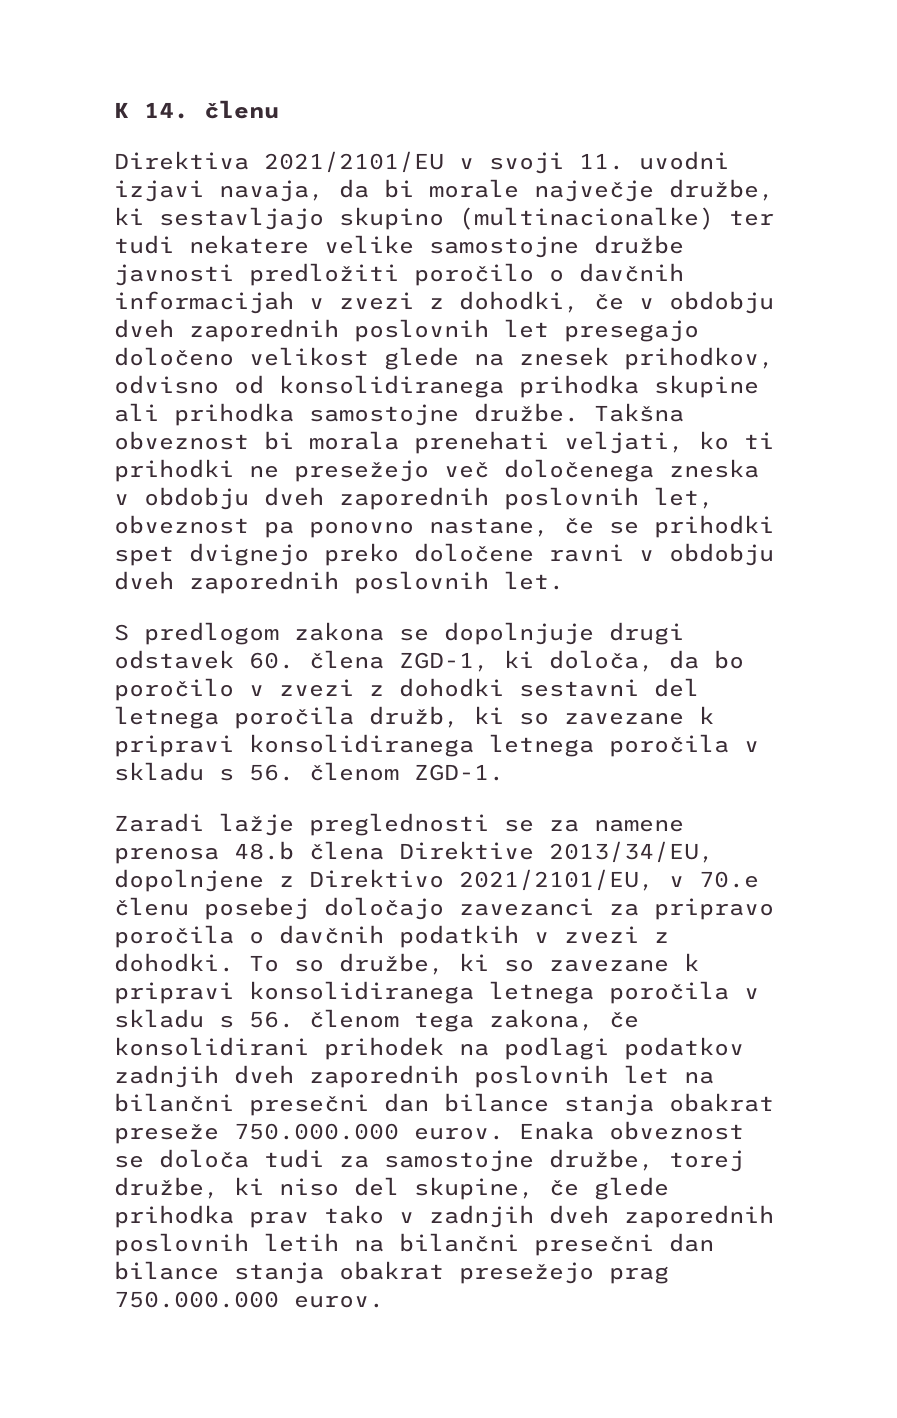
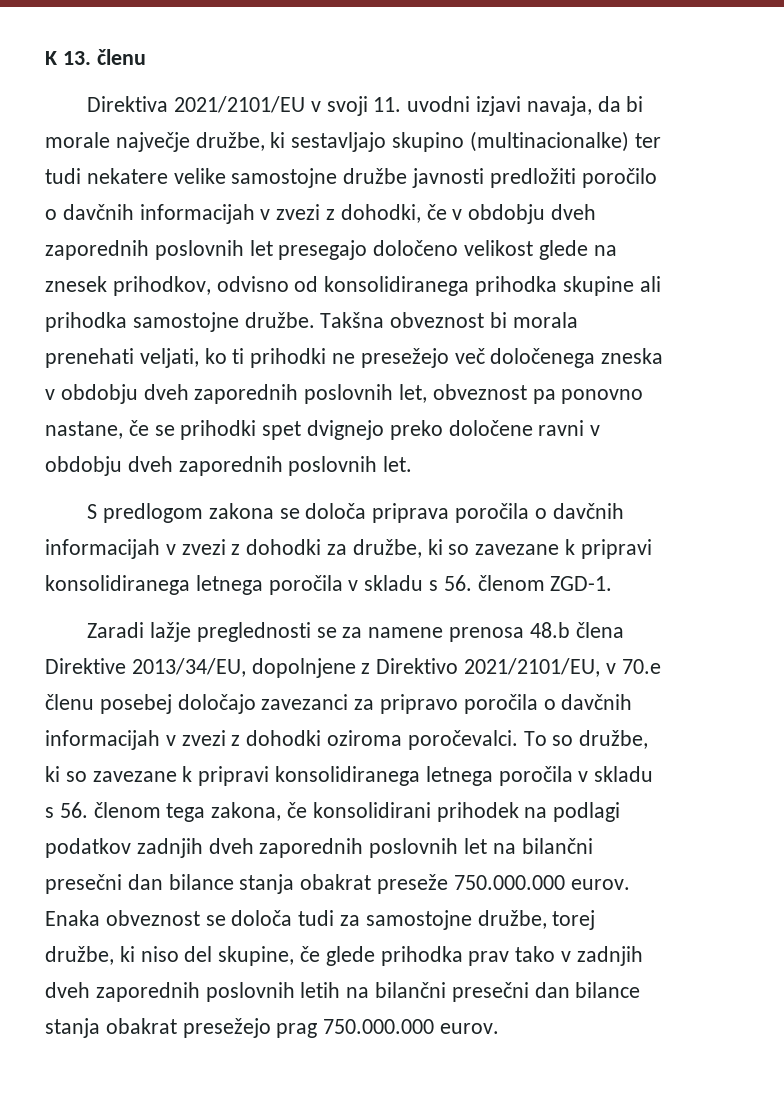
- K 14. členu
+ K 13. členu
- S predlogom zakona se dopolnjuje drugi odstavek 60. člena ZGD-1, ki določa, da bo poročilo v zvezi z dohodki sestavni del letnega poročila družb, ki so zavezane k pripravi konsolidiranega letnega poročila v skladu s 56. členom ZGD-1.
+ S predlogom zakona se določa priprava poročila o davčnih informacijah v zvezi z dohodki za družbe, ki so zavezane k pripravi konsolidiranega letnega poročila v skladu s 56. členom ZGD-1.
- Zaradi lažje preglednosti se za namene prenosa 48.b člena Direktive 2013/34/EU, dopolnjene z Direktivo 2021/2101/EU, v 70.e členu posebej določajo zavezanci za pripravo poročila o davčnih podatkih v zvezi z dohodki.
+ Zaradi lažje preglednosti se za namene prenosa 48.b člena Direktive 2013/34/EU, dopolnjene z Direktivo 2021/2101/EU, v 70.e členu posebej določajo zavezanci za pripravo poročila o davčnih informacijah v zvezi z dohodki oziroma poročevalci.

